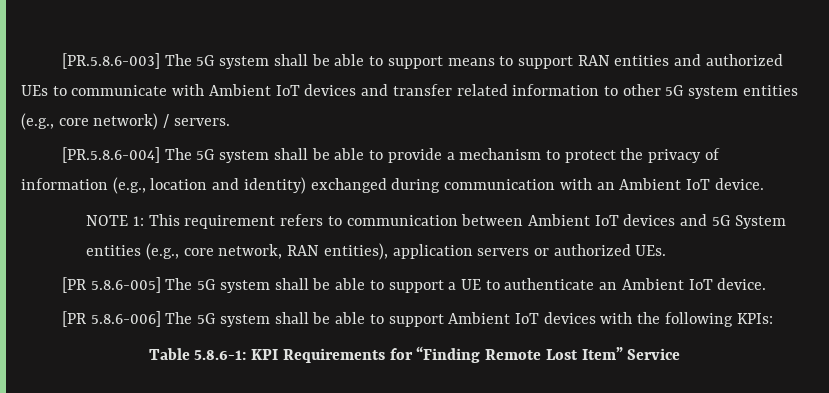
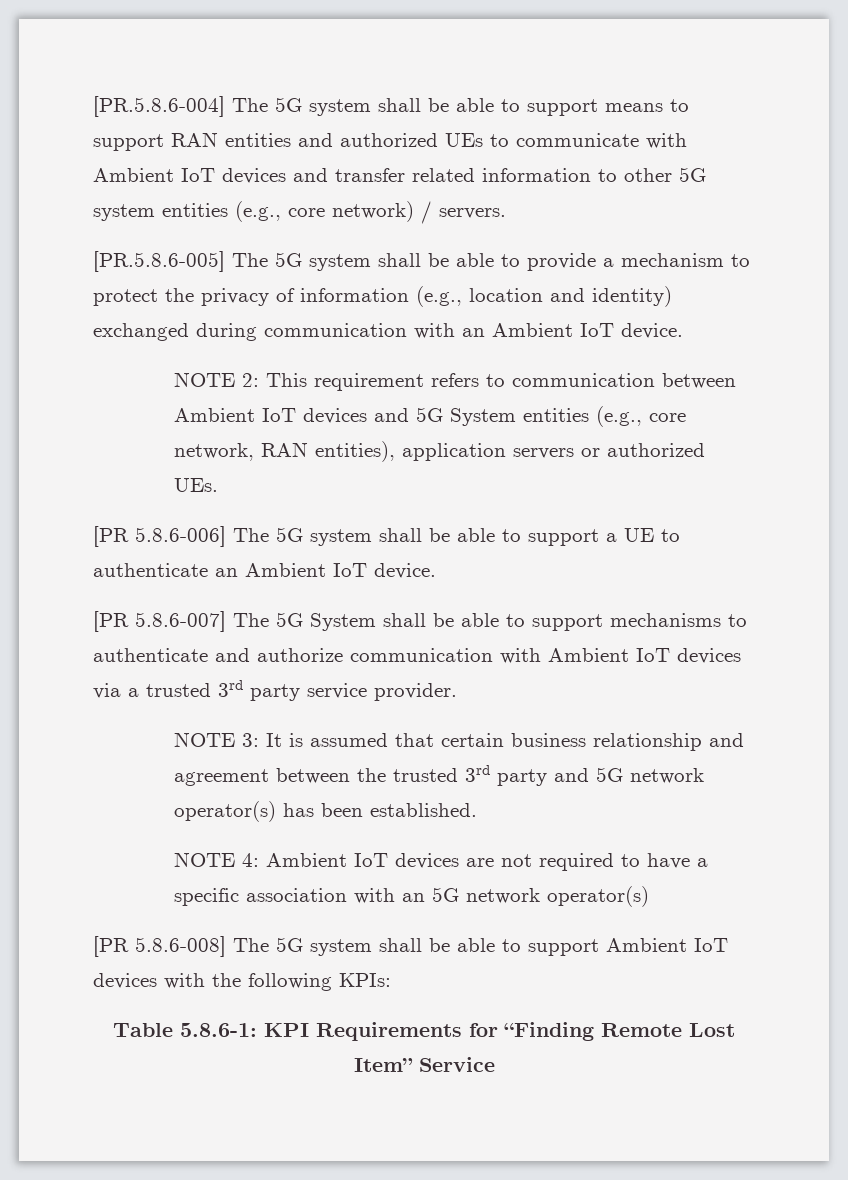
- [PR.5.8.6-003] The 5G system shall be able to support means to support RAN entities and authorized UEs to communicate with Ambient IoT devices and transfer related information to other 5G system entities (e.g., core network) / servers.
+ [PR.5.8.6-004] The 5G system shall be able to support means to support RAN entities and authorized UEs to communicate with Ambient IoT devices and transfer related information to other 5G system entities (e.g., core network) / servers.
- [PR.5.8.6-004] The 5G system shall be able to provide a mechanism to protect the privacy of information (e.g., location and identity) exchanged during communication with an Ambient IoT device.
+ [PR.5.8.6-005] The 5G system shall be able to provide a mechanism to protect the privacy of information (e.g., location and identity) exchanged during communication with an Ambient IoT device.
- NOTE 1: This requirement refers to communication between Ambient IoT devices and 5G System entities (e.g., core network, RAN entities), application servers or authorized UEs.
+ NOTE 2: This requirement refers to communication between Ambient IoT devices and 5G System entities (e.g., core network, RAN entities), application servers or authorized UEs.
- [PR 5.8.6-005] The 5G system shall be able to support a UE to authenticate an Ambient IoT device.
+ [PR 5.8.6-006] The 5G system shall be able to support a UE to authenticate an Ambient IoT device.
- [PR 5.8.6-006] The 5G system shall be able to support Ambient IoT devices with the following KPIs:
+ [PR 5.8.6-007] The 5G System shall be able to support mechanisms to authenticate and authorize communication with Ambient IoT devices via a trusted 3rd party service provider.
+ NOTE 3: It is assumed that certain business relationship and agreement between the trusted 3rd party and 5G network operator(s) has been established.
+ NOTE 4: Ambient IoT devices are not required to have a specific association with an 5G network operator(s)
+ [PR 5.8.6-008] The 5G system shall be able to support Ambient IoT devices with the following KPIs:

